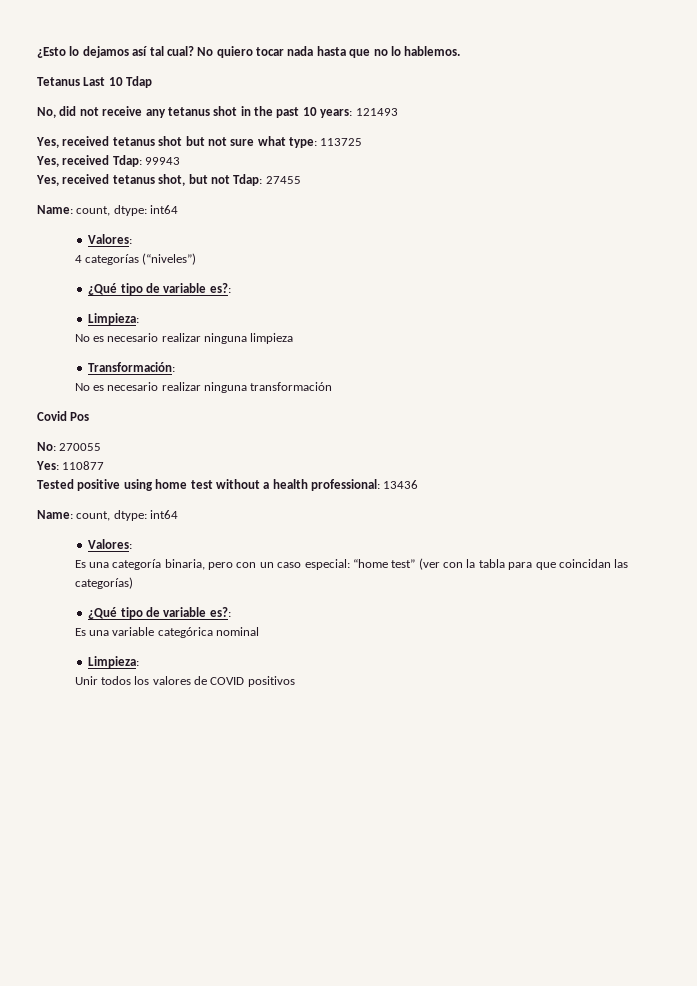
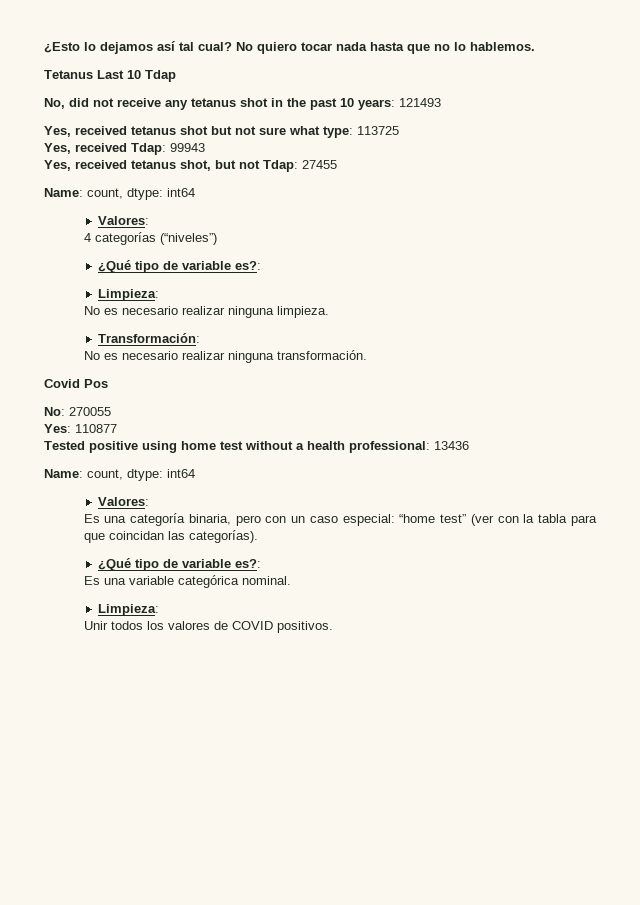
- No es necesario realizar ninguna limpieza
+ No es necesario realizar ninguna limpieza.
- No es necesario realizar ninguna transformación
+ No es necesario realizar ninguna transformación.
- Es una categoría binaria, pero con un caso especial: “home test” (ver con la tabla para que coincidan las categorías)
+ Es una categoría binaria, pero con un caso especial: “home test” (ver con la tabla para que coincidan las categorías).
- Es una variable categórica nominal
+ Es una variable categórica nominal.
- Unir todos los valores de COVID positivos
+ Unir todos los valores de COVID positivos.

